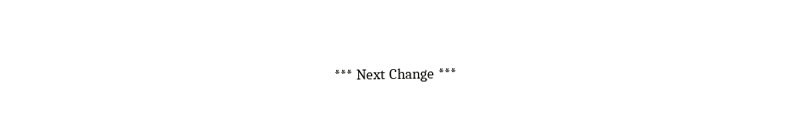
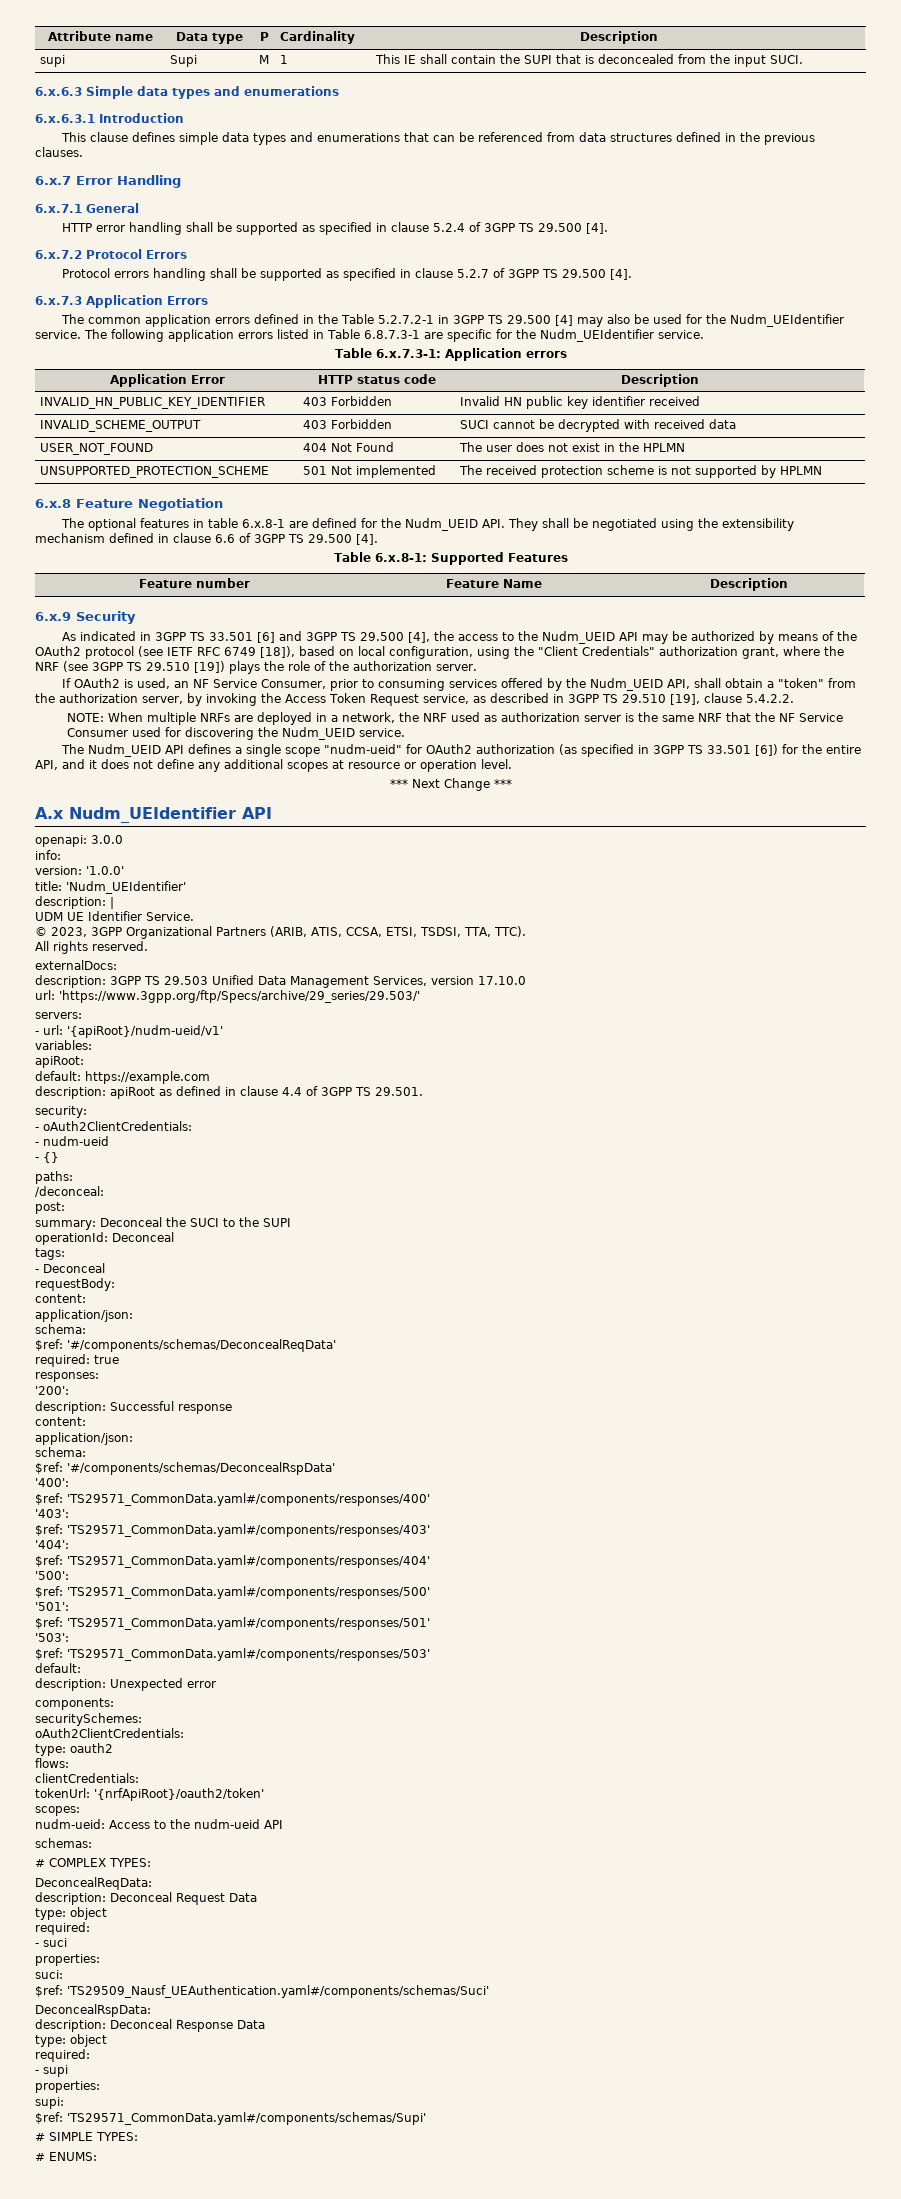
+ Attribute name | Data type | P | Cardinality | Description
+ supi | Supi | M | 1 | This IE shall contain the SUPI that is deconcealed from the input SUCI.
+ 6.x.6.3 Simple data types and enumerations
+ 6.x.6.3.1 Introduction
+ This clause defines simple data types and enumerations that can be referenced from data structures defined in the previous clauses.
+ 6.x.7 Error Handling
+ 6.x.7.1 General
+ HTTP error handling shall be supported as specified in clause 5.2.4 of 3GPP TS 29.500 [4].
+ 6.x.7.2 Protocol Errors
+ Protocol errors handling shall be supported as specified in clause 5.2.7 of 3GPP TS 29.500 [4].
+ 6.x.7.3 Application Errors
+ The common application errors defined in the Table 5.2.7.2-1 in 3GPP TS 29.500 [4] may also be used for the Nudm_UEIdentifier service. The following application errors listed in Table 6.8.7.3-1 are specific for the Nudm_UEIdentifier service.
+ Table 6.x.7.3-1: Application errors
+ Application Error | HTTP status code | Description
+ INVALID_HN_PUBLIC_KEY_IDENTIFIER | 403 Forbidden | Invalid HN public key identifier received
+ INVALID_SCHEME_OUTPUT | 403 Forbidden | SUCI cannot be decrypted with received data
+ USER_NOT_FOUND | 404 Not Found | The user does not exist in the HPLMN
+ UNSUPPORTED_PROTECTION_SCHEME | 501 Not implemented | The received protection scheme is not supported by HPLMN
+ 6.x.8 Feature Negotiation
+ The optional features in table 6.x.8-1 are defined for the Nudm_UEID API. They shall be negotiated using the extensibility mechanism defined in clause 6.6 of 3GPP TS 29.500 [4].
+ Table 6.x.8-1: Supported Features
+ Feature number | Feature Name | Description
+ 6.x.9 Security
+ As indicated in 3GPP TS 33.501 [6] and 3GPP TS 29.500 [4], the access to the Nudm_UEID API may be authorized by means of the OAuth2 protocol (see IETF RFC 6749 [18]), based on local configuration, using the "Client Credentials" authorization grant, where the NRF (see 3GPP TS 29.510 [19]) plays the role of the authorization server.
+ If OAuth2 is used, an NF Service Consumer, prior to consuming services offered by the Nudm_UEID API, shall obtain a "token" from the authorization server, by invoking the Access Token Request service, as described in 3GPP TS 29.510 [19], clause 5.4.2.2.
+ NOTE: When multiple NRFs are deployed in a network, the NRF used as authorization server is the same NRF that the NF Service Consumer used for discovering the Nudm_UEID service.
+ The Nudm_UEID API defines a single scope "nudm-ueid" for OAuth2 authorization (as specified in 3GPP TS 33.501 [6]) for the entire API, and it does not define any additional scopes at resource or operation level.
  *** Next Change ***
+ A.x Nudm_UEIdentifier API
+ openapi: 3.0.0
+ info:
+ version: '1.0.0'
+ title: 'Nudm_UEIdentifier'
+ description: |
+ UDM UE Identifier Service.
+ © 2023, 3GPP Organizational Partners (ARIB, ATIS, CCSA, ETSI, TSDSI, TTA, TTC).
+ All rights reserved.
+ externalDocs:
+ description: 3GPP TS 29.503 Unified Data Management Services, version 17.10.0
+ url: 'https://www.3gpp.org/ftp/Specs/archive/29_series/29.503/'
+ servers:
+ - url: '{apiRoot}/nudm-ueid/v1'
+ variables:
+ apiRoot:
+ default: https://example.com
+ description: apiRoot as defined in clause 4.4 of 3GPP TS 29.501.
+ security:
+ - oAuth2ClientCredentials:
+ - nudm-ueid
+ - {}
+ paths:
+ /deconceal:
+ post:
+ summary: Deconceal the SUCI to the SUPI
+ operationId: Deconceal
+ tags:
+ - Deconceal
+ requestBody:
+ content:
+ application/json:
+ schema:
+ $ref: '#/components/schemas/DeconcealReqData'
+ required: true
+ responses:
+ '200':
+ description: Successful response
+ content:
+ application/json:
+ schema:
+ $ref: '#/components/schemas/DeconcealRspData'
+ '400':
+ $ref: 'TS29571_CommonData.yaml#/components/responses/400'
+ '403':
+ $ref: 'TS29571_CommonData.yaml#/components/responses/403'
+ '404':
+ $ref: 'TS29571_CommonData.yaml#/components/responses/404'
+ '500':
+ $ref: 'TS29571_CommonData.yaml#/components/responses/500'
+ '501':
+ $ref: 'TS29571_CommonData.yaml#/components/responses/501'
+ '503':
+ $ref: 'TS29571_CommonData.yaml#/components/responses/503'
+ default:
+ description: Unexpected error
+ components:
+ securitySchemes:
+ oAuth2ClientCredentials:
+ type: oauth2
+ flows:
+ clientCredentials:
+ tokenUrl: '{nrfApiRoot}/oauth2/token'
+ scopes:
+ nudm-ueid: Access to the nudm-ueid API
+ schemas:
+ # COMPLEX TYPES:
+ DeconcealReqData:
+ description: Deconceal Request Data
+ type: object
+ required:
+ - suci
+ properties:
+ suci:
+ $ref: 'TS29509_Nausf_UEAuthentication.yaml#/components/schemas/Suci'
+ DeconcealRspData:
+ description: Deconceal Response Data
+ type: object
+ required:
+ - supi
+ properties:
+ supi:
+ $ref: 'TS29571_CommonData.yaml#/components/schemas/Supi'
+ # SIMPLE TYPES:
+ # ENUMS:

